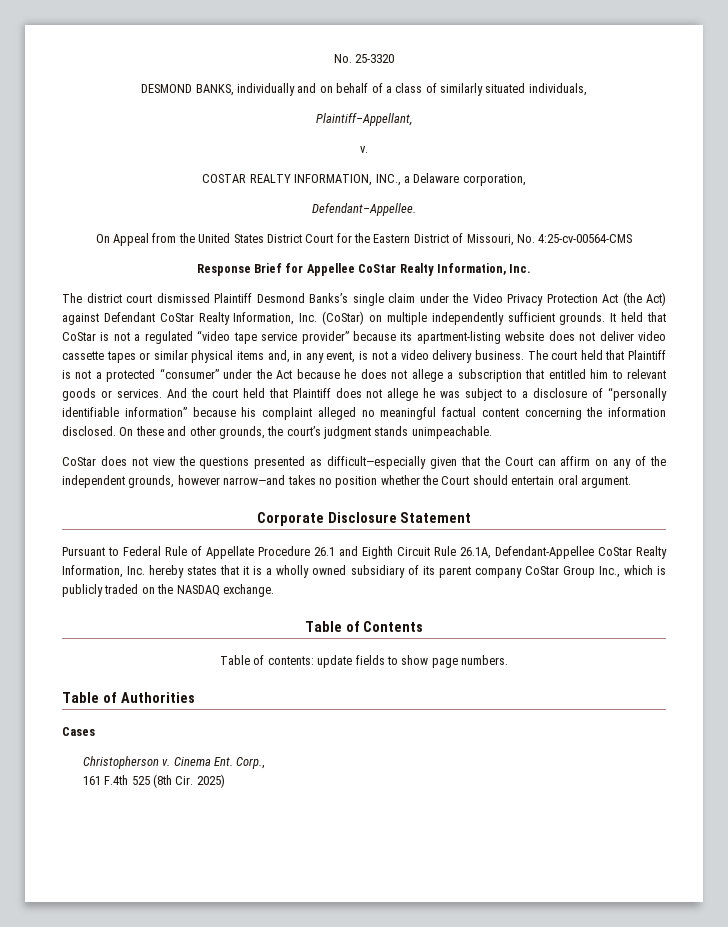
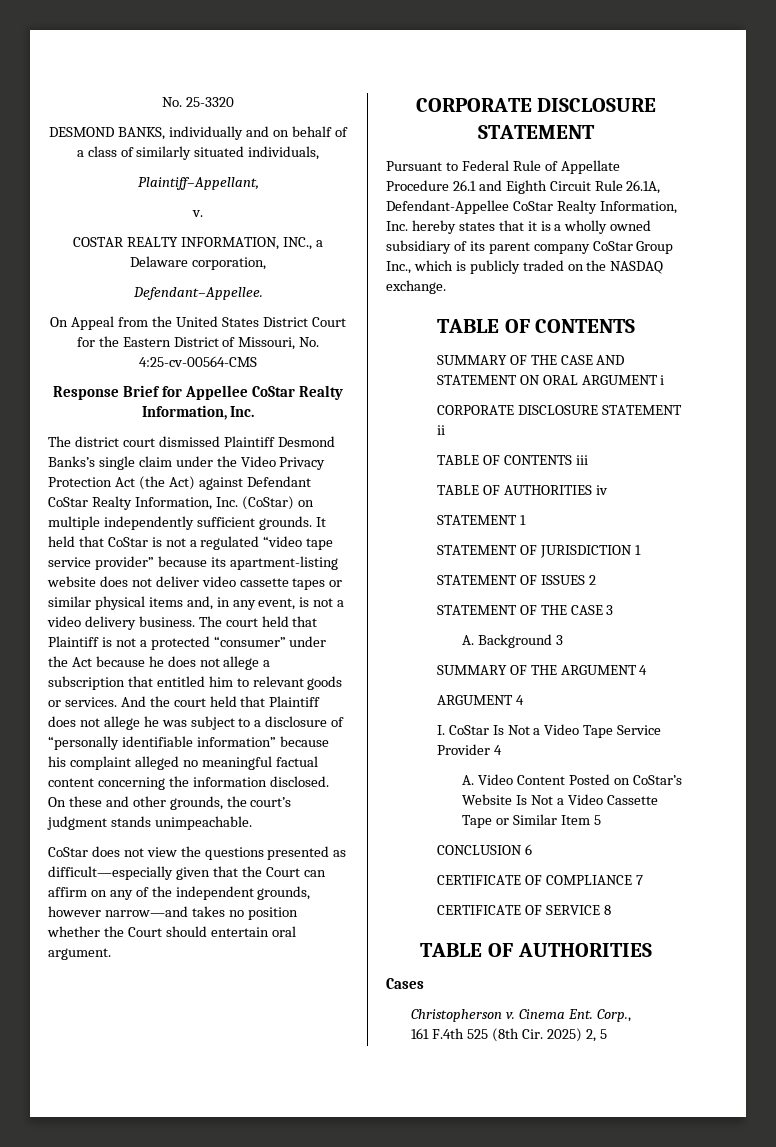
  CoStar does not view the questions presented as difficult—especially given that the Court can affirm on any of the independent grounds, however narrow—and takes no position whether the Court should entertain oral argument.
- Corporate Disclosure Statement
+ CORPORATE DISCLOSURE STATEMENT
  Pursuant to Federal Rule of Appellate Procedure 26.1 and Eighth Circuit Rule 26.1A, Defendant-Appellee CoStar Realty Information, Inc. hereby states that it is a wholly owned subsidiary of its parent company CoStar Group Inc., which is publicly traded on the NASDAQ exchange.
- Table of Contents
- Table of contents: update fields to show page numbers.
- Table of Authorities
+ TABLE OF CONTENTS
+ SUMMARY OF THE CASE AND STATEMENT ON ORAL ARGUMENT i
+ CORPORATE DISCLOSURE STATEMENT ii
+ TABLE OF CONTENTS iii
+ TABLE OF AUTHORITIES iv
+ STATEMENT 1
+ STATEMENT OF JURISDICTION 1
+ STATEMENT OF ISSUES 2
+ STATEMENT OF THE CASE 3
+ A. Background 3
+ SUMMARY OF THE ARGUMENT 4
+ ARGUMENT 4
+ I. CoStar Is Not a Video Tape Service Provider 4
+ A. Video Content Posted on CoStar’s Website Is Not a Video Cassette Tape or Similar Item 5
+ CONCLUSION 6
+ CERTIFICATE OF COMPLIANCE 7
+ CERTIFICATE OF SERVICE 8
+ TABLE OF AUTHORITIES
- 161 F.4th 525 (8th Cir. 2025)
+ 161 F.4th 525 (8th Cir. 2025) 2, 5

